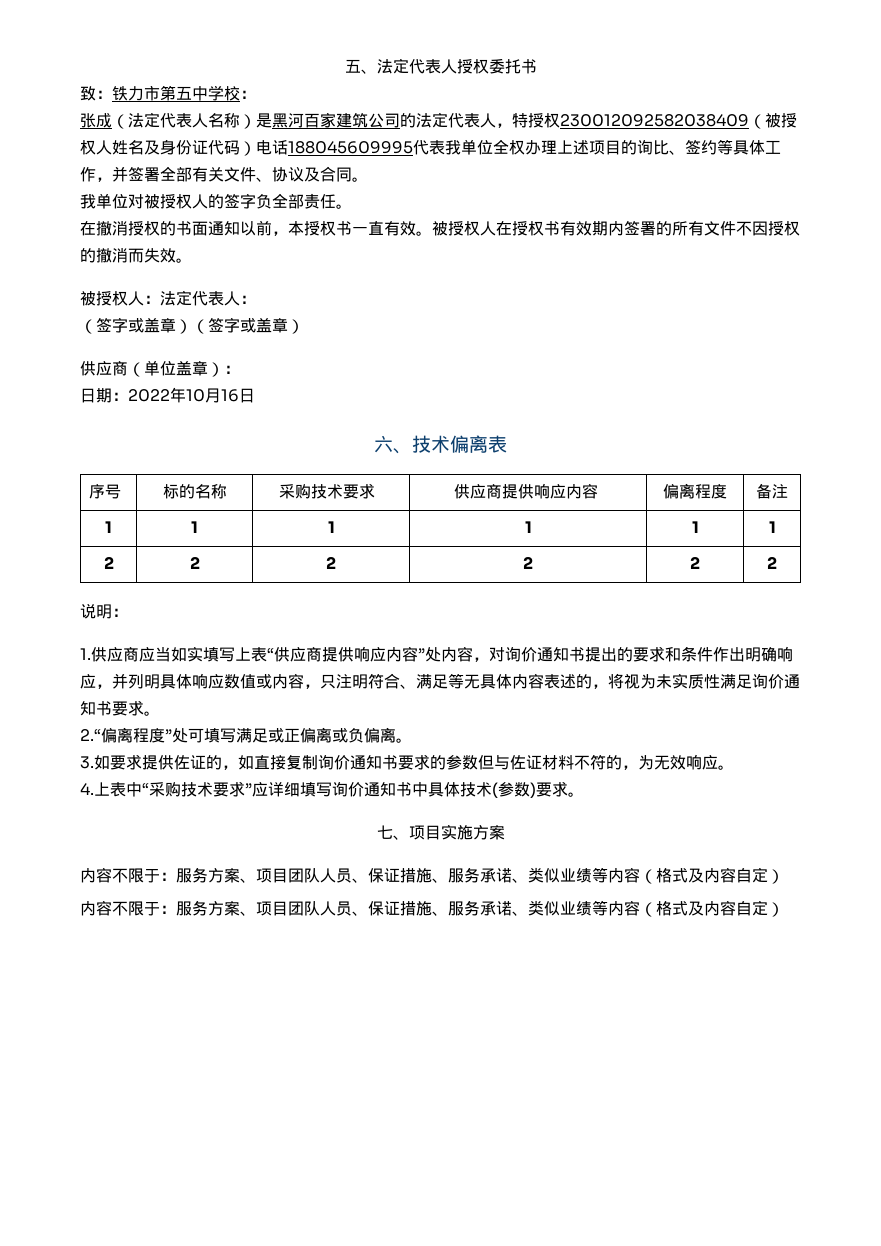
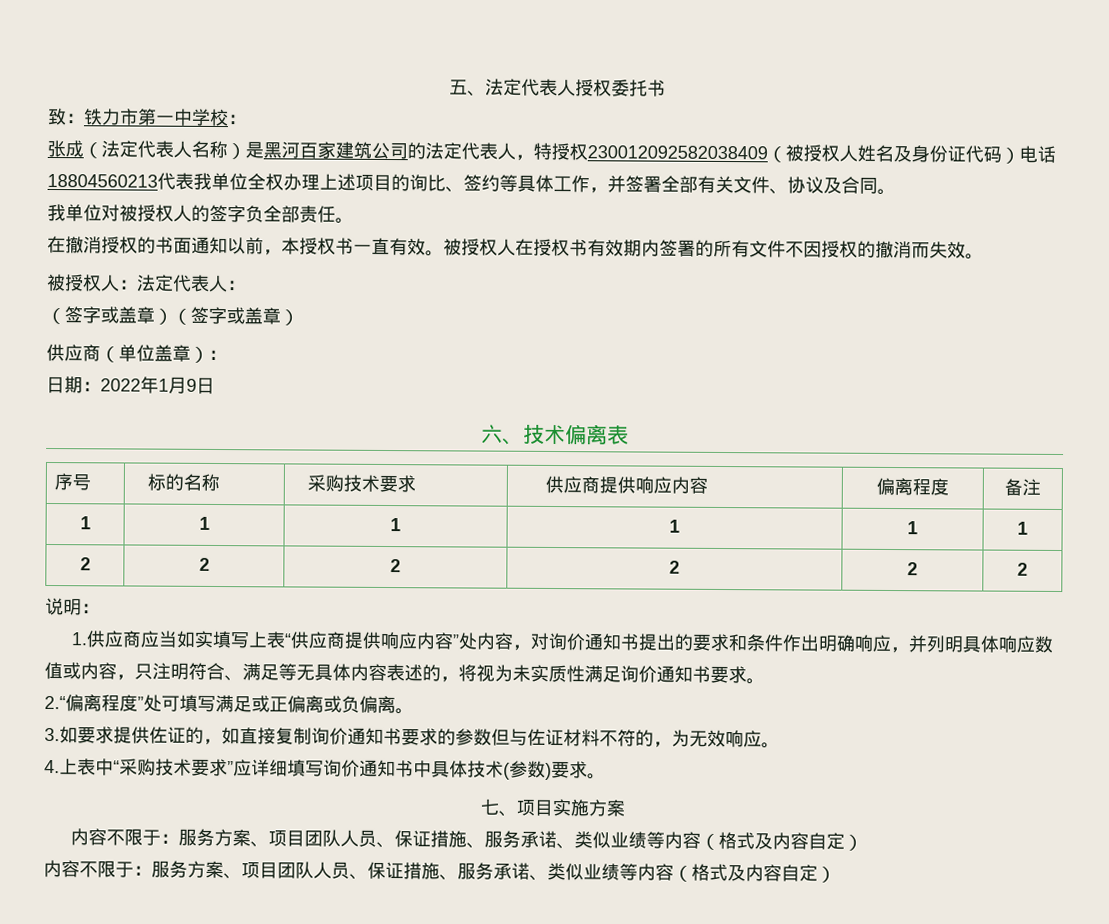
- 致：铁力市第五中学校：
+ 致：铁力市第一中学校：
- 张成（法定代表人名称）是黑河百家建筑公司的法定代表人，特授权230012092582038409（被授权人姓名及身份证代码）电话188045609995代表我单位全权办理上述项目的询比、签约等具体工作，并签署全部有关文件、协议及合同。
+ 张成（法定代表人名称）是黑河百家建筑公司的法定代表人，特授权230012092582038409（被授权人姓名及身份证代码）电话18804560213代表我单位全权办理上述项目的询比、签约等具体工作，并签署全部有关文件、协议及合同。
- 日期：2022年10月16日
+ 日期：2022年1月9日

